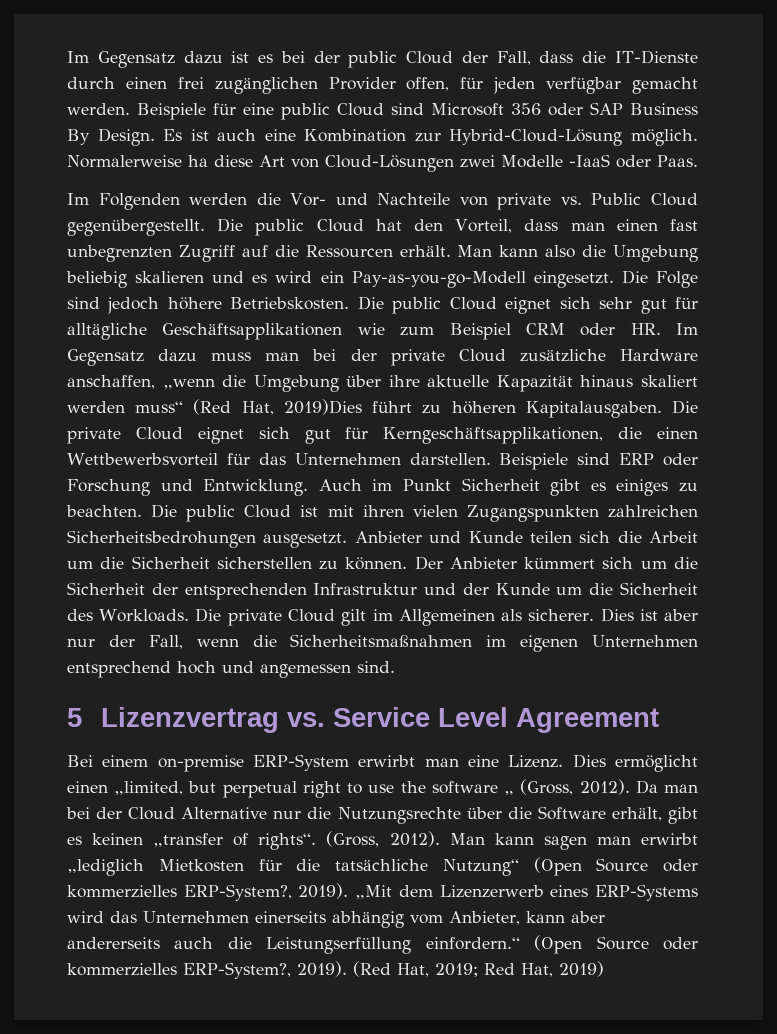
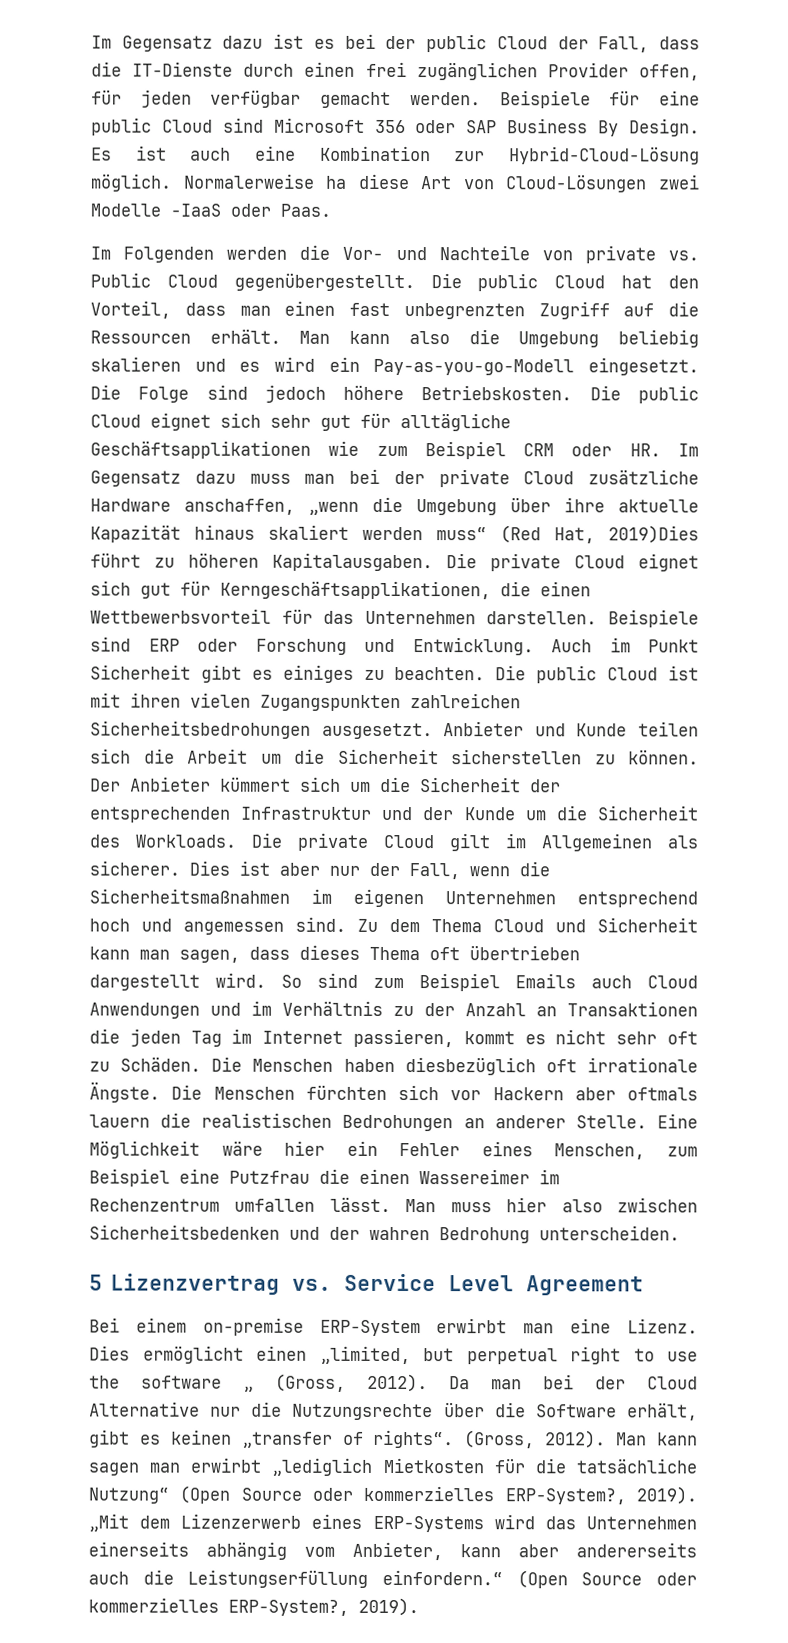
+ Zu dem Thema Cloud und Sicherheit kann man sagen, dass dieses Thema oft übertrieben dargestellt wird. So sind zum Beispiel Emails auch Cloud Anwendungen und im Verhältnis zu der Anzahl an Transaktionen die jeden Tag im Internet passieren, kommt es nicht sehr oft zu Schäden. Die Menschen haben diesbezüglich oft irrationale Ängste. Die Menschen fürchten sich vor Hackern aber oftmals lauern die realistischen Bedrohungen an anderer Stelle. Eine Möglichkeit wäre hier ein Fehler eines Menschen, zum Beispiel eine Putzfrau die einen Wassereimer im Rechenzentrum umfallen lässt. Man muss hier also zwischen Sicherheitsbedenken und der wahren Bedrohung unterscheiden.
- (Red Hat, 2019; Red Hat, 2019)

